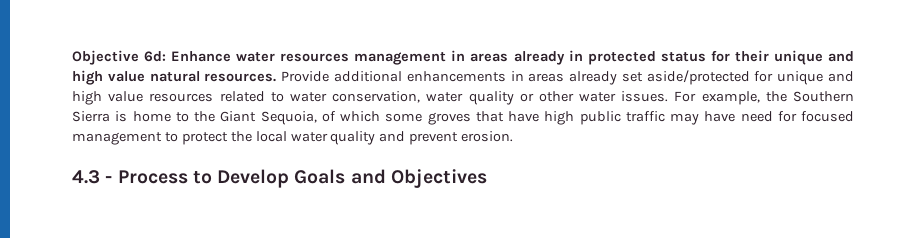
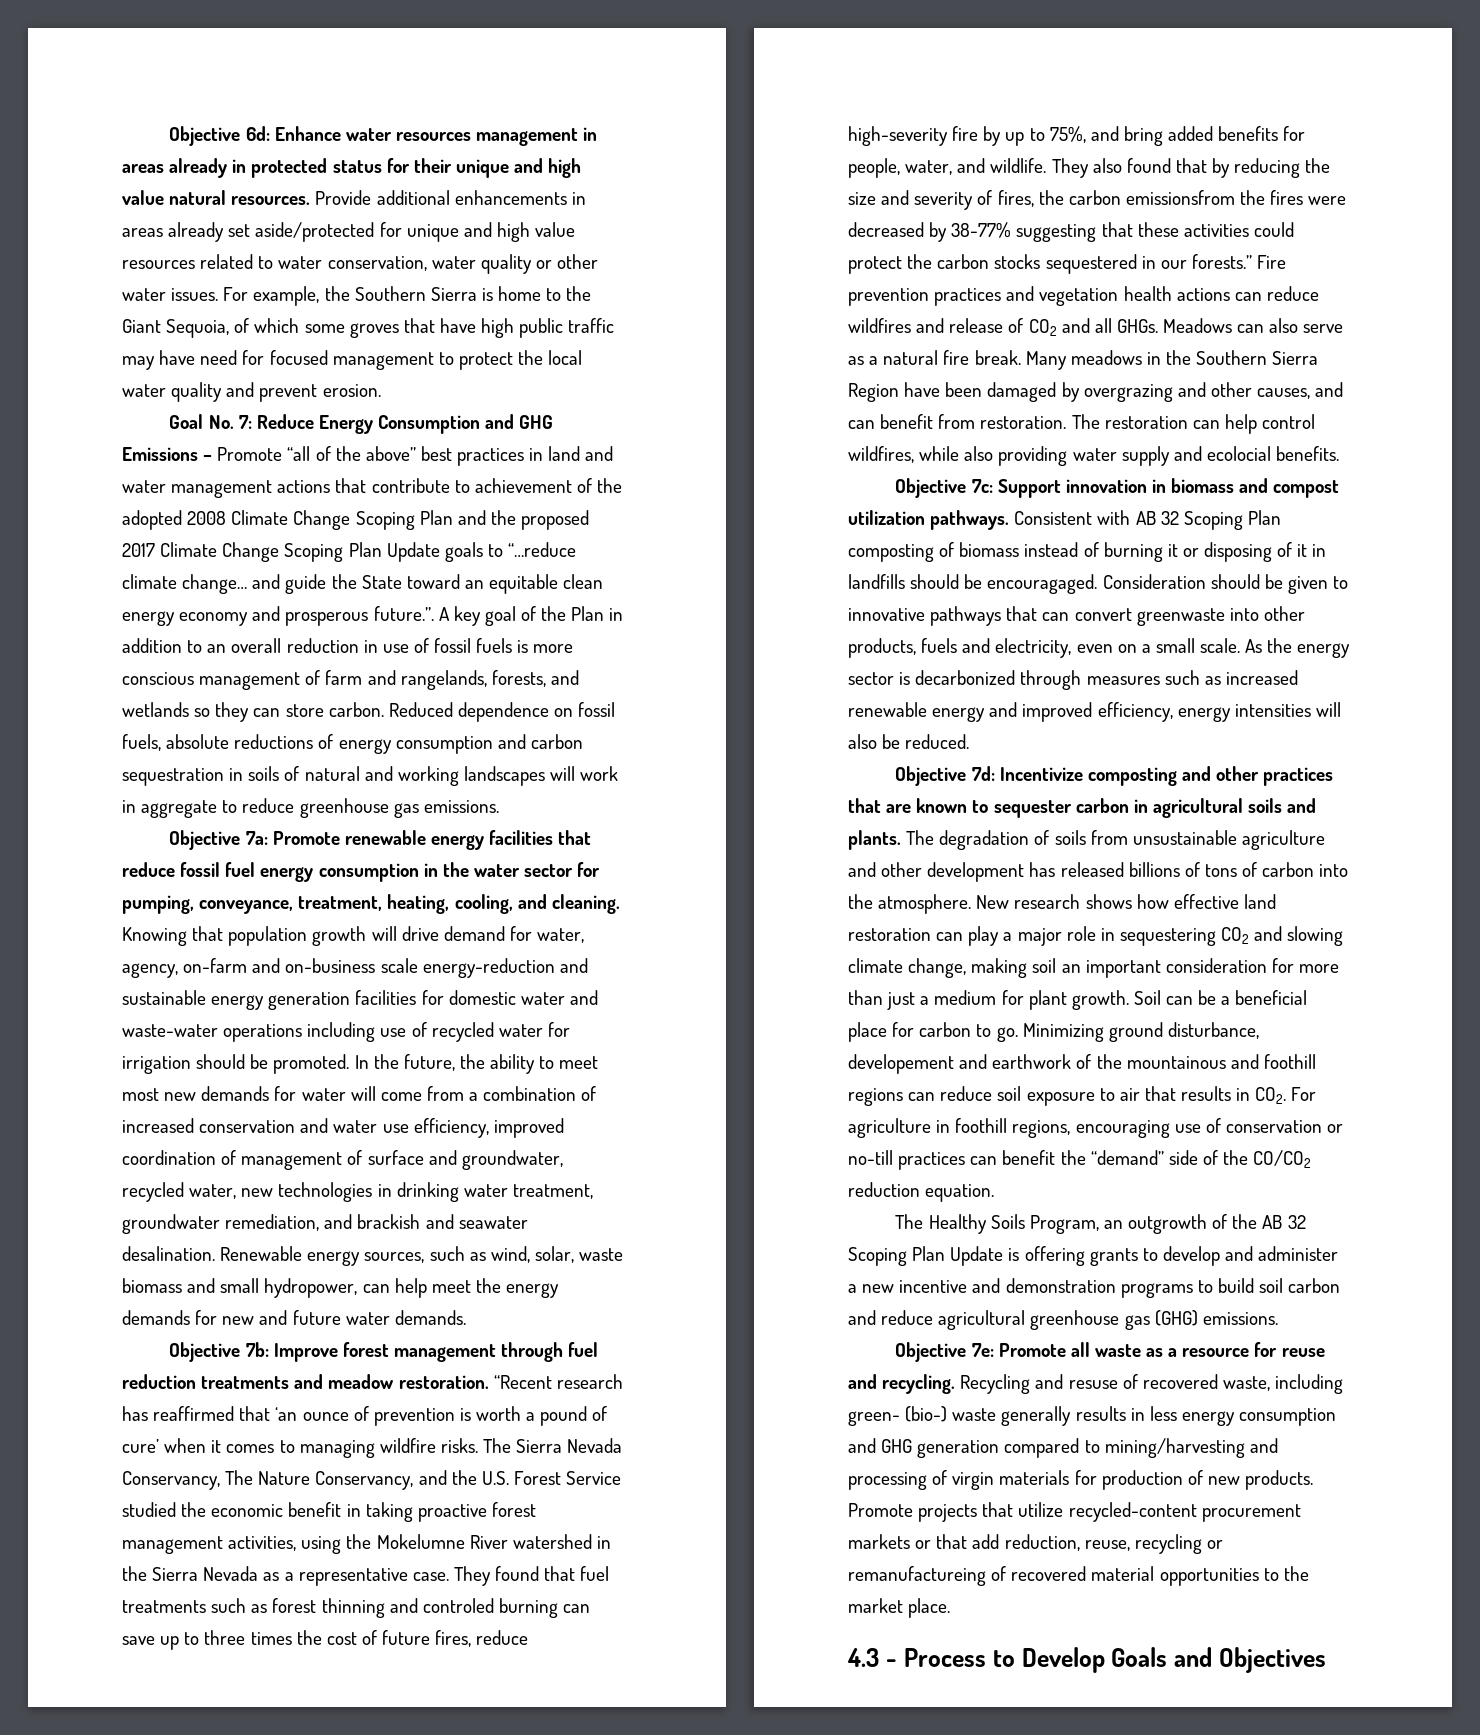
+ Goal No. 7: Reduce Energy Consumption and GHG Emissions – Promote “all of the above” best practices in land and water management actions that contribute to achievement of the adopted 2008 Climate Change Scoping Plan and the proposed 2017 Climate Change Scoping Plan Update goals to “…reduce climate change… and guide the State toward an equitable clean energy economy and prosperous future.”. A key goal of the Plan in addition to an overall reduction in use of fossil fuels is more conscious management of farm and rangelands, forests, and wetlands so they can store carbon. Reduced dependence on fossil fuels, absolute reductions of energy consumption and carbon sequestration in soils of natural and working landscapes will work in aggregate to reduce greenhouse gas emissions.
+ Objective 7a: Promote renewable energy facilities that reduce fossil fuel energy consumption in the water sector for pumping, conveyance, treatment, heating, cooling, and cleaning. Knowing that population growth will drive demand for water, agency, on-farm and on-business scale energy-reduction and sustainable energy generation facilities for domestic water and waste-water operations including use of recycled water for irrigation should be promoted. In the future, the ability to meet most new demands for water will come from a combination of increased conservation and water use efficiency, improved coordination of management of surface and groundwater, recycled water, new technologies in drinking water treatment, groundwater remediation, and brackish and seawater desalination. Renewable energy sources, such as wind, solar, waste biomass and small hydropower, can help meet the energy demands for new and future water demands.
+ Objective 7b: Improve forest management through fuel reduction treatments and meadow restoration. “Recent research has reaffirmed that ‘an ounce of prevention is worth a pound of cure’ when it comes to managing wildfire risks. The Sierra Nevada Conservancy, The Nature Conservancy, and the U.S. Forest Service studied the economic benefit in taking proactive forest management activities, using the Mokelumne River watershed in the Sierra Nevada as a representative case. They found that fuel treatments such as forest thinning and controled burning can save up to three times the cost of future fires, reduce high-severity fire by up to 75%, and bring added benefits for people, water, and wildlife. They also found that by reducing the size and severity of fires, the carbon emissionsfrom the fires were decreased by 38-77% suggesting that these activities could protect the carbon stocks sequestered in our forests.” Fire prevention practices and vegetation health actions can reduce wildfires and release of CO2 and all GHGs. Meadows can also serve as a natural fire break. Many meadows in the Southern Sierra Region have been damaged by overgrazing and other causes, and can benefit from restoration. The restoration can help control wildfires, while also providing water supply and ecolocial benefits.
+ Objective 7c: Support innovation in biomass and compost utilization pathways. Consistent with AB 32 Scoping Plan composting of biomass instead of burning it or disposing of it in landfills should be encouragaged. Consideration should be given to innovative pathways that can convert greenwaste into other products, fuels and electricity, even on a small scale. As the energy sector is decarbonized through measures such as increased renewable energy and improved efficiency, energy intensities will also be reduced.
+ Objective 7d: Incentivize composting and other practices that are known to sequester carbon in agricultural soils and plants. The degradation of soils from unsustainable agriculture and other development has released billions of tons of carbon into the atmosphere. New research shows how effective land restoration can play a major role in sequestering CO2 and slowing climate change, making soil an important consideration for more than just a medium for plant growth. Soil can be a beneficial place for carbon to go. Minimizing ground disturbance, developement and earthwork of the mountainous and foothill regions can reduce soil exposure to air that results in CO2. For agriculture in foothill regions, encouraging use of conservation or no-till practices can benefit the “demand” side of the CO/CO2 reduction equation.
+ The Healthy Soils Program, an outgrowth of the AB 32 Scoping Plan Update is offering grants to develop and administer a new incentive and demonstration programs to build soil carbon and reduce agricultural greenhouse gas (GHG) emissions.
+ Objective 7e: Promote all waste as a resource for reuse and recycling. Recycling and resuse of recovered waste, including green- (bio-) waste generally results in less energy consumption and GHG generation compared to mining/harvesting and processing of virgin materials for production of new products. Promote projects that utilize recycled-content procurement markets or that add reduction, reuse, recycling or remanufactureing of recovered material opportunities to the market place.

